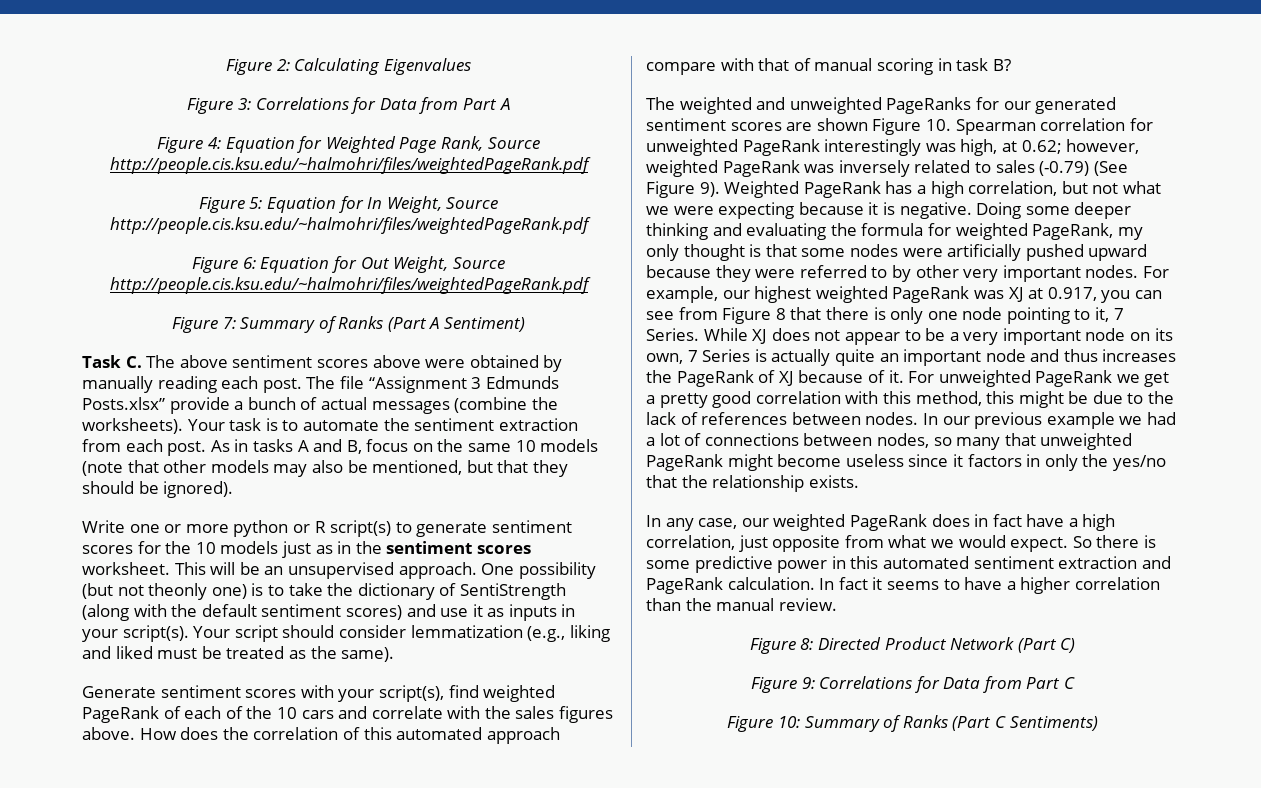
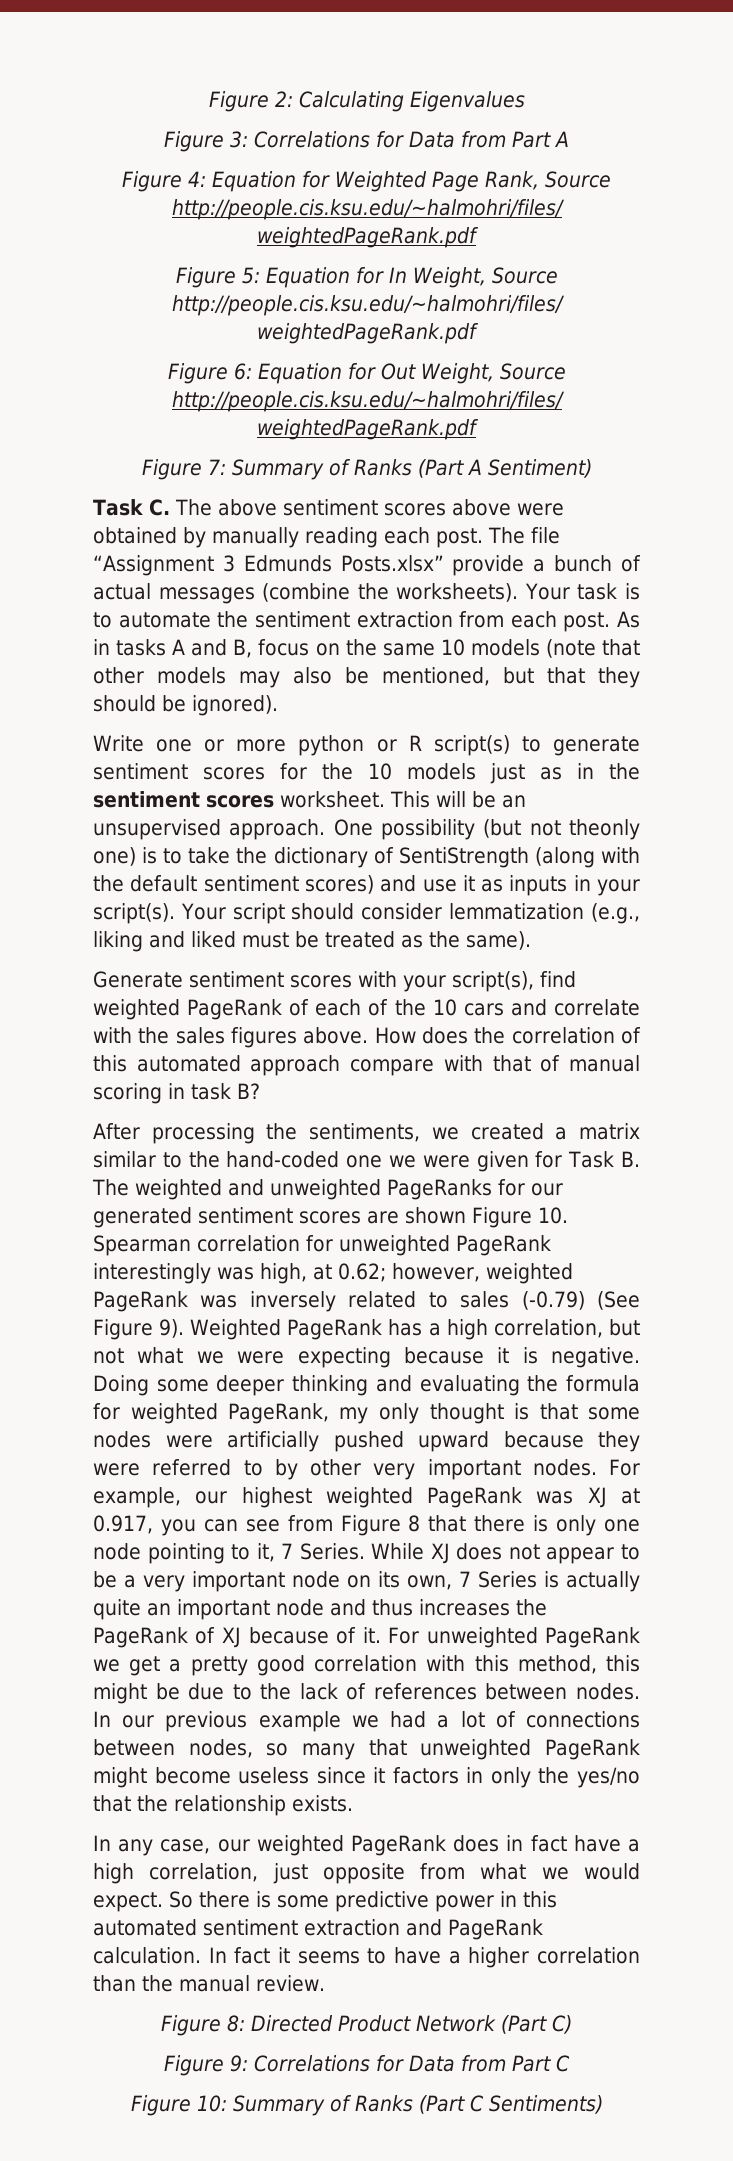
- The weighted and unweighted PageRanks for our generated sentiment scores are shown Figure 10. Spearman correlation for unweighted PageRank interestingly was high, at 0.62; however, weighted PageRank was inversely related to sales (-0.79) (See Figure 9).
+ After processing the sentiments, we created a matrix similar to the hand-coded one we were given for Task B. The weighted and unweighted PageRanks for our generated sentiment scores are shown Figure 10. Spearman correlation for unweighted PageRank interestingly was high, at 0.62; however, weighted PageRank was inversely related to sales (-0.79) (See Figure 9).

